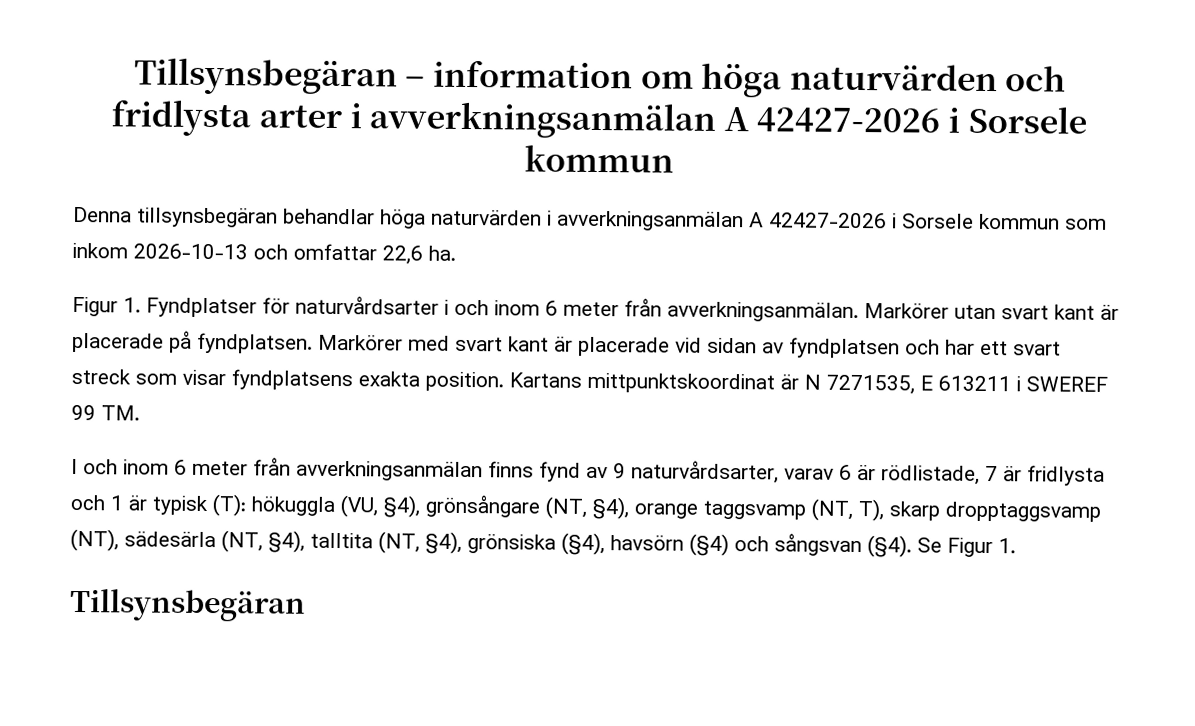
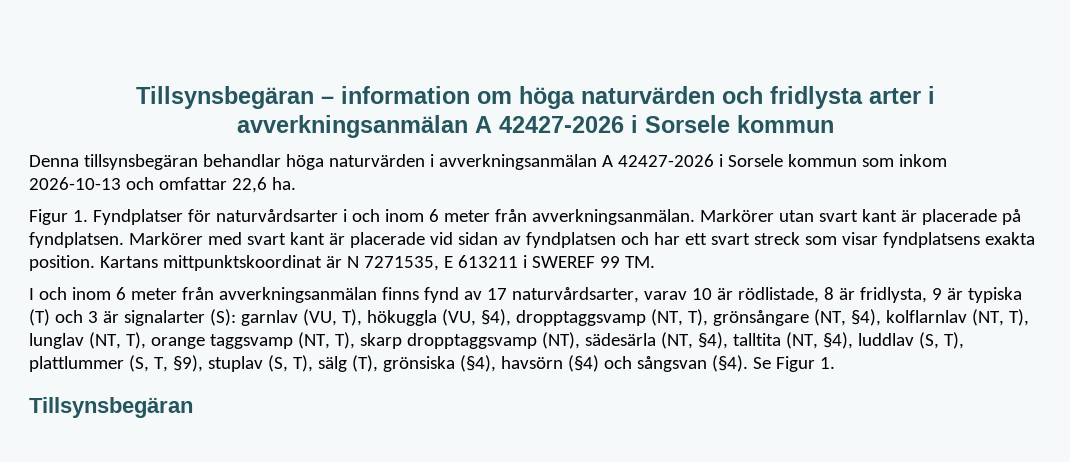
- I och inom 6 meter från avverkningsanmälan finns fynd av 9 naturvårdsarter, varav 6 är rödlistade, 7 är fridlysta och 1 är typisk (T): hökuggla (VU, §4), grönsångare (NT, §4), orange taggsvamp (NT, T), skarp dropptaggsvamp (NT), sädesärla (NT, §4), talltita (NT, §4), grönsiska (§4), havsörn (§4) och sångsvan (§4).
+ I och inom 6 meter från avverkningsanmälan finns fynd av 17 naturvårdsarter, varav 10 är rödlistade, 8 är fridlysta, 9 är typiska (T) och 3 är signalarter (S): garnlav (VU, T), hökuggla (VU, §4), dropptaggsvamp (NT, T), grönsångare (NT, §4), kolflarnlav (NT, T), lunglav (NT, T), orange taggsvamp (NT, T), skarp dropptaggsvamp (NT), sädesärla (NT, §4), talltita (NT, §4), luddlav (S, T), plattlummer (S, T, §9), stuplav (S, T), sälg (T), grönsiska (§4), havsörn (§4) och sångsvan (§4).

